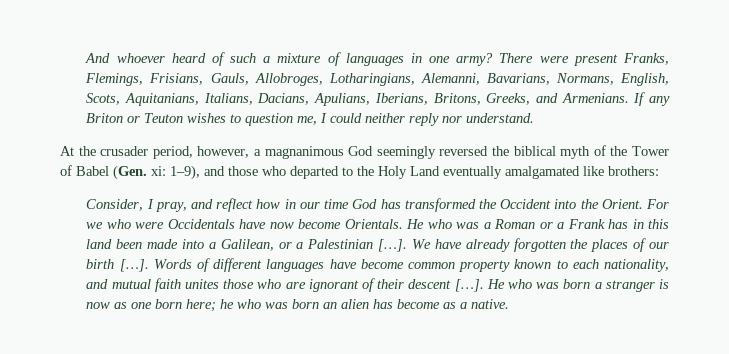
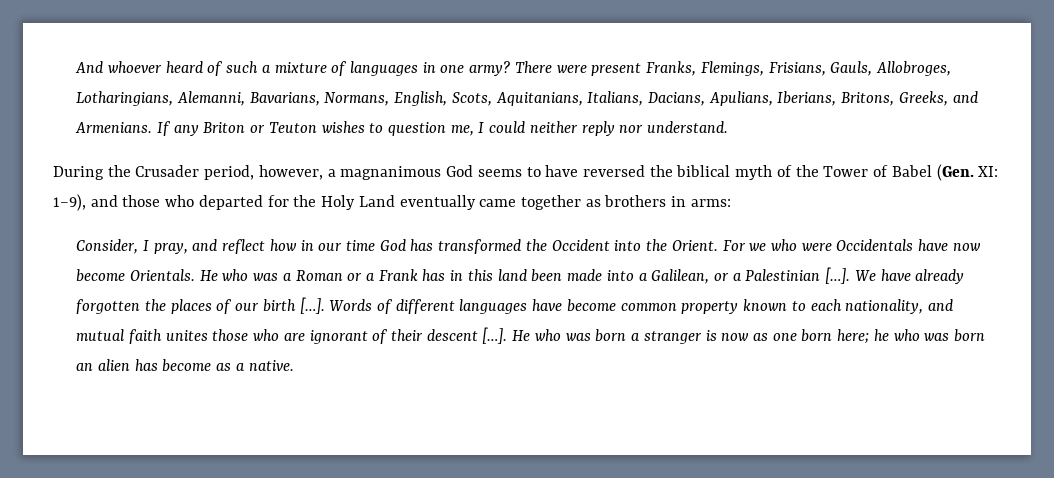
- At the crusader period, however, a magnanimous God seemingly reversed the biblical myth of the Tower of Babel (Gen. xi: 1‒9), and those who departed to the Holy Land eventually amalgamated like brothers:
+ During the Crusader period, however, a magnanimous God seems to have reversed the biblical myth of the Tower of Babel (Gen. XI: 1‒9), and those who departed for the Holy Land eventually came together as brothers in arms:

